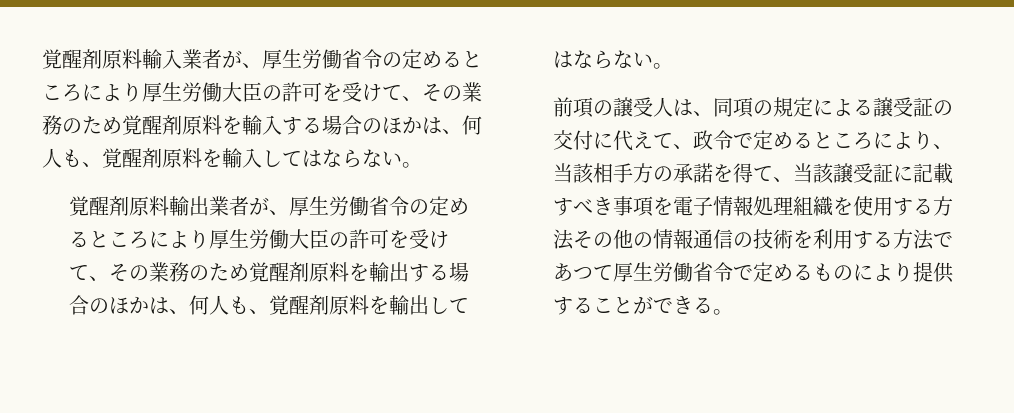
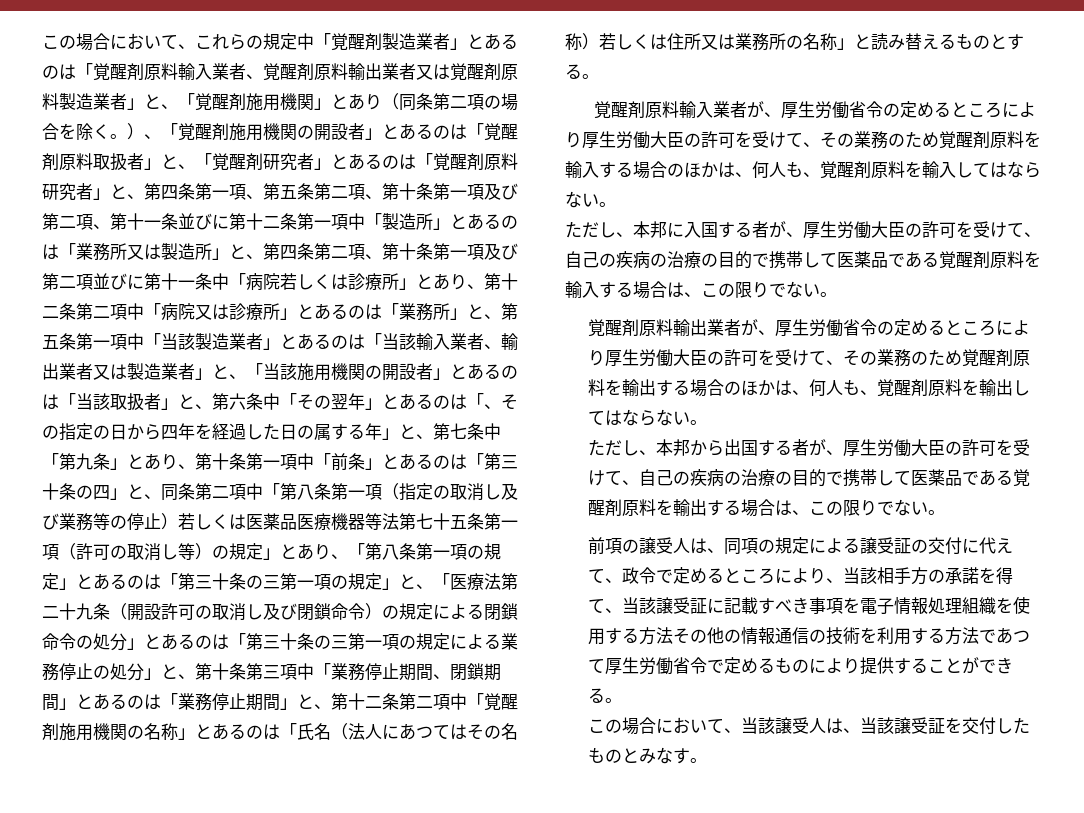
+ この場合において、これらの規定中「覚醒剤製造業者」とあるのは「覚醒剤原料輸入業者、覚醒剤原料輸出業者又は覚醒剤原料製造業者」と、「覚醒剤施用機関」とあり（同条第二項の場合を除く。）、「覚醒剤施用機関の開設者」とあるのは「覚醒剤原料取扱者」と、「覚醒剤研究者」とあるのは「覚醒剤原料研究者」と、第四条第一項、第五条第二項、第十条第一項及び第二項、第十一条並びに第十二条第一項中「製造所」とあるのは「業務所又は製造所」と、第四条第二項、第十条第一項及び第二項並びに第十一条中「病院若しくは診療所」とあり、第十二条第二項中「病院又は診療所」とあるのは「業務所」と、第五条第一項中「当該製造業者」とあるのは「当該輸入業者、輸出業者又は製造業者」と、「当該施用機関の開設者」とあるのは「当該取扱者」と、第六条中「その翌年」とあるのは「、その指定の日から四年を経過した日の属する年」と、第七条中「第九条」とあり、第十条第一項中「前条」とあるのは「第三十条の四」と、同条第二項中「第八条第一項（指定の取消し及び業務等の停止）若しくは医薬品医療機器等法第七十五条第一項（許可の取消し等）の規定」とあり、「第八条第一項の規定」とあるのは「第三十条の三第一項の規定」と、「医療法第二十九条（開設許可の取消し及び閉鎖命令）の規定による閉鎖命令の処分」とあるのは「第三十条の三第一項の規定による業務停止の処分」と、第十条第三項中「業務停止期間、閉鎖期間」とあるのは「業務停止期間」と、第十二条第二項中「覚醒剤施用機関の名称」とあるのは「氏名（法人にあつてはその名称）若しくは住所又は業務所の名称」と読み替えるものとする。
+ ただし、本邦に入国する者が、厚生労働大臣の許可を受けて、自己の疾病の治療の目的で携帯して医薬品である覚醒剤原料を輸入する場合は、この限りでない。
+ ただし、本邦から出国する者が、厚生労働大臣の許可を受けて、自己の疾病の治療の目的で携帯して医薬品である覚醒剤原料を輸出する場合は、この限りでない。
+ この場合において、当該譲受人は、当該譲受証を交付したものとみなす。

